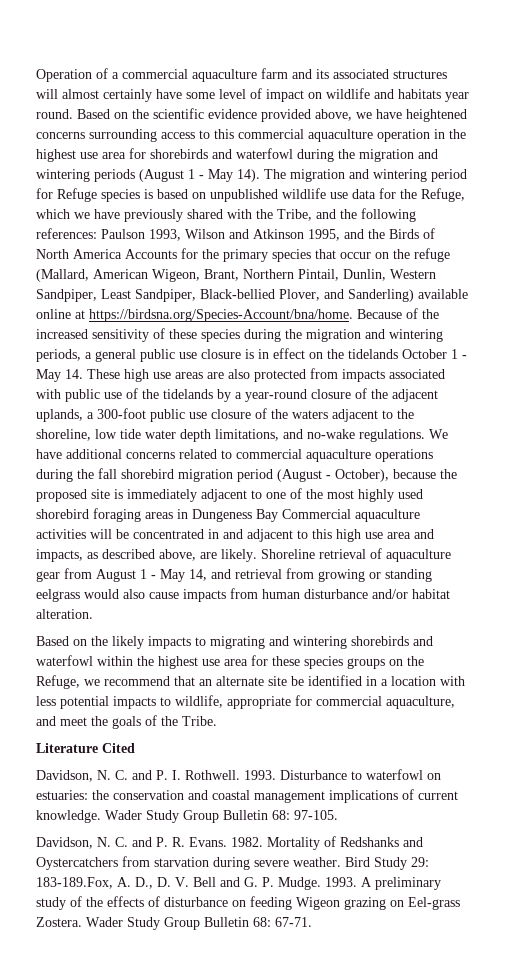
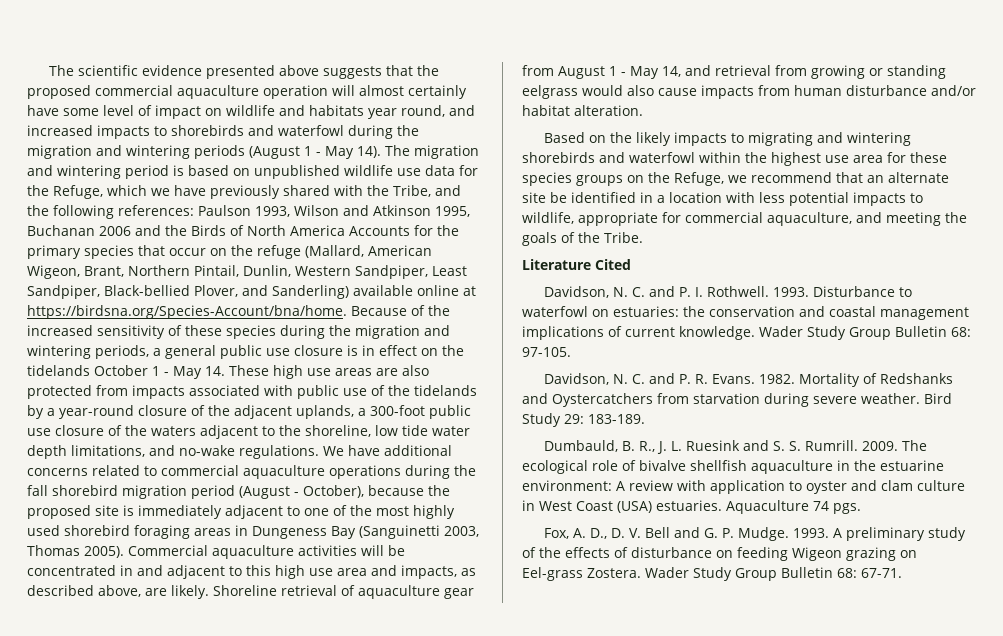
- Operation of a commercial aquaculture farm and its associated structures will almost certainly have some level of impact on wildlife and habitats year round. Based on the scientific evidence provided above, we have heightened concerns surrounding access to this commercial aquaculture operation in the highest use area for shorebirds and waterfowl during the migration and wintering periods (August 1 - May 14).
+ The scientific evidence presented above suggests that the proposed commercial aquaculture operation will almost certainly have some level of impact on wildlife and habitats year round, and increased impacts to shorebirds and waterfowl during the migration and wintering periods (August 1 - May 14).
- The migration and wintering period for Refuge species is based on unpublished wildlife use data for the Refuge, which we have previously shared with the Tribe, and the following references:
+ The migration and wintering period is based on unpublished wildlife use data for the Refuge, which we have previously shared with the Tribe, and the following references:
- Paulson 1993, Wilson and Atkinson 1995, and the Birds of North America Accounts for the primary species that occur on the refuge (Mallard, American Wigeon, Brant, Northern Pintail, Dunlin, Western Sandpiper, Least Sandpiper, Black-bellied Plover, and Sanderling) available online at https://birdsna.org/Species-Account/bna/home. Because of the increased sensitivity of these species during the migration and wintering periods, a general public use closure is in effect on the tidelands October 1 - May 14. These high use areas are also protected from impacts associated with public use of the tidelands by a year-round closure of the adjacent uplands, a 300-foot public use closure of the waters adjacent to the shoreline, low tide water depth limitations, and no-wake regulations.
+ Paulson 1993, Wilson and Atkinson 1995, Buchanan 2006 and the Birds of North America Accounts for the primary species that occur on the refuge (Mallard, American Wigeon, Brant, Northern Pintail, Dunlin, Western Sandpiper, Least Sandpiper, Black-bellied Plover, and Sanderling) available online at https://birdsna.org/Species-Account/bna/home. Because of the increased sensitivity of these species during the migration and wintering periods, a general public use closure is in effect on the tidelands October 1 - May 14. These high use areas are also protected from impacts associated with public use of the tidelands by a year-round closure of the adjacent uplands, a 300-foot public use closure of the waters adjacent to the shoreline, low tide water depth limitations, and no-wake regulations.
- We have additional concerns related to commercial aquaculture operations during the fall shorebird migration period (August - October), because the proposed site is immediately adjacent to one of the most highly used shorebird foraging areas in Dungeness Bay Commercial aquaculture activities will be concentrated in and adjacent to this high use area and impacts, as described above, are likely.
+ We have additional concerns related to commercial aquaculture operations during the fall shorebird migration period (August - October), because the proposed site is immediately adjacent to one of the most highly used shorebird foraging areas in Dungeness Bay (Sanguinetti 2003, Thomas 2005). Commercial aquaculture activities will be concentrated in and adjacent to this high use area and impacts, as described above, are likely.
- Based on the likely impacts to migrating and wintering shorebirds and waterfowl within the highest use area for these species groups on the Refuge, we recommend that an alternate site be identified in a location with less potential impacts to wildlife, appropriate for commercial aquaculture, and meet the goals of the Tribe.
+ Based on the likely impacts to migrating and wintering shorebirds and waterfowl within the highest use area for these species groups on the Refuge, we recommend that an alternate site be identified in a location with less potential impacts to wildlife, appropriate for commercial aquaculture, and meeting the goals of the Tribe.
- Bird Study 29: 183-189.Fox, A. D., D. V. Bell and G. P. Mudge.
+ Bird Study 29: 183-189.
+ Dumbauld, B. R., J. L. Ruesink and S. S. Rumrill. 2009. The ecological role of bivalve shellfish aquaculture in the estuarine environment: A review with application to oyster and clam culture in West Coast (USA) estuaries. Aquaculture 74 pgs.
+ Fox, A. D., D. V. Bell and G. P. Mudge.

